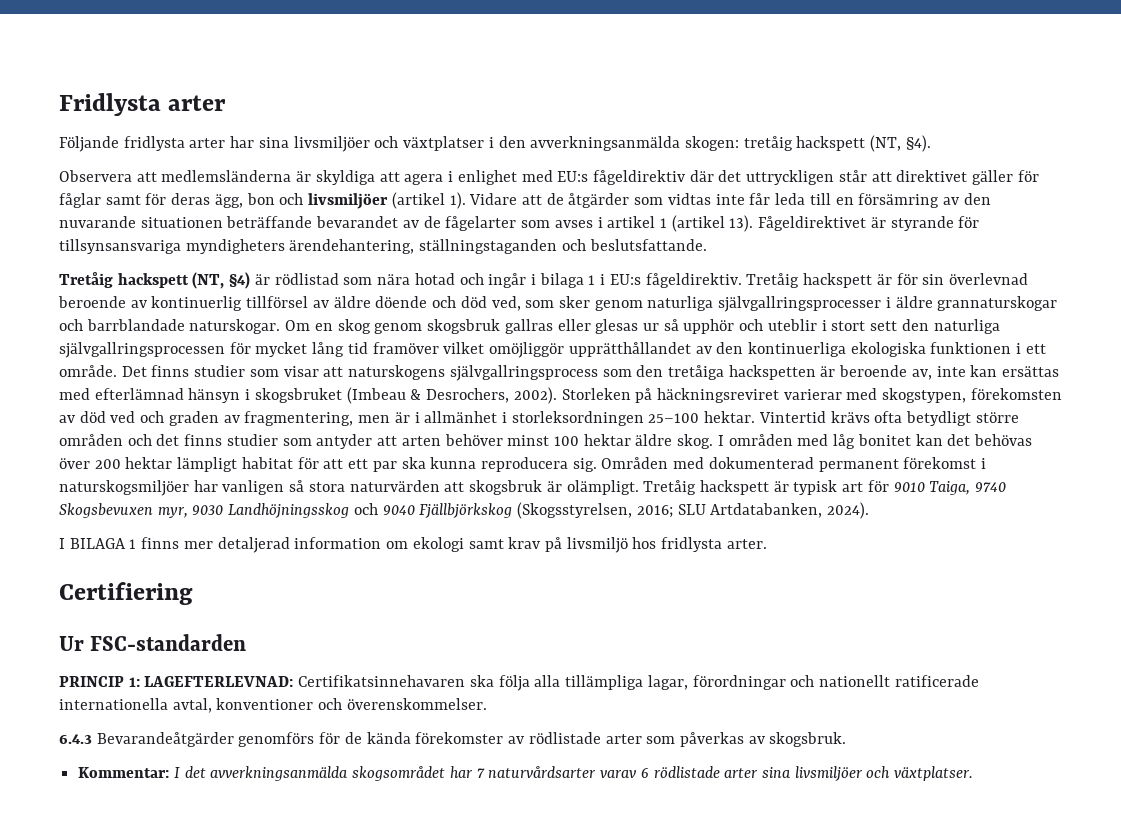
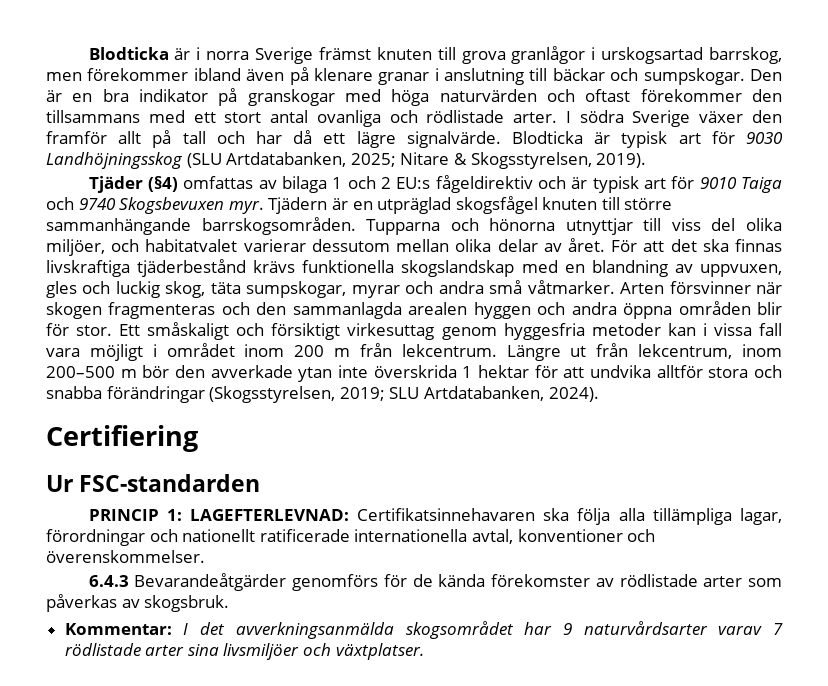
- Fridlysta arter
- Följande fridlysta arter har sina livsmiljöer och växtplatser i den avverkningsanmälda skogen: tretåig hackspett (NT, §4).
- Observera att medlemsländerna är skyldiga att agera i enlighet med EU:s fågeldirektiv där det uttryckligen står att direktivet gäller för fåglar samt för deras ägg, bon och livsmiljöer (artikel 1). Vidare att de åtgärder som vidtas inte får leda till en försämring av den nuvarande situationen beträffande bevarandet av de fågelarter som avses i artikel 1 (artikel 13). Fågeldirektivet är styrande för tillsynsansvariga myndigheters ärendehantering, ställningstaganden och beslutsfattande.
- Tretåig hackspett (NT, §4) är rödlistad som nära hotad och ingår i bilaga 1 i EU:s fågeldirektiv. Tretåig hackspett är för sin överlevnad beroende av kontinuerlig tillförsel av äldre döende och död ved, som sker genom naturliga självgallringsprocesser i äldre grannaturskogar och barrblandade naturskogar. Om en skog genom skogsbruk gallras eller glesas ur så upphör och uteblir i stort sett den naturliga självgallringsprocessen för mycket lång tid framöver vilket omöjliggör upprätthållandet av den kontinuerliga ekologiska funktionen i ett område. Det finns studier som visar att naturskogens självgallringsprocess som den tretåiga hackspetten är beroende av, inte kan ersättas med efterlämnad hänsyn i skogsbruket (Imbeau & Desrochers, 2002). Storleken på häckningsreviret varierar med skogstypen, förekomsten av död ved och graden av fragmentering, men är i allmänhet i storleksordningen 25–100 hektar. Vintertid krävs ofta betydligt större områden och det finns studier som antyder att arten behöver minst 100 hektar äldre skog. I områden med låg bonitet kan det behövas över 200 hektar lämpligt habitat för att ett par ska kunna reproducera sig. Områden med dokumenterad permanent förekomst i naturskogsmiljöer har vanligen så stora naturvärden att skogsbruk är olämpligt. Tretåig hackspett är typisk art för 9010 Taiga, 9740 Skogsbevuxen myr, 9030 Landhöjningsskog och 9040 Fjällbjörkskog (Skogsstyrelsen, 2016; SLU Artdatabanken, 2024).
- I BILAGA 1 finns mer detaljerad information om ekologi samt krav på livsmiljö hos fridlysta arter.
+ Blodticka är i norra Sverige främst knuten till grova granlågor i urskogsartad barrskog, men förekommer ibland även på klenare granar i anslutning till bäckar och sumpskogar. Den är en bra indikator på granskogar med höga naturvärden och oftast förekommer den tillsammans med ett stort antal ovanliga och rödlistade arter. I södra Sverige växer den framför allt på tall och har då ett lägre signalvärde. Blodticka är typisk art för 9030 Landhöjningsskog (SLU Artdatabanken, 2025; Nitare & Skogsstyrelsen, 2019).
+ Tjäder (§4) omfattas av bilaga 1 och 2 EU:s fågeldirektiv och är typisk art för 9010 Taiga och 9740 Skogsbevuxen myr. Tjädern är en utpräglad skogsfågel knuten till större sammanhängande barrskogsområden. Tupparna och hönorna utnyttjar till viss del olika miljöer, och habitatvalet varierar dessutom mellan olika delar av året. För att det ska finnas livskraftiga tjäderbestånd krävs funktionella skogslandskap med en blandning av uppvuxen, gles och luckig skog, täta sumpskogar, myrar och andra små våtmarker. Arten försvinner när skogen fragmenteras och den sammanlagda arealen hyggen och andra öppna områden blir för stor. Ett småskaligt och försiktigt virkesuttag genom hyggesfria metoder kan i vissa fall vara möjligt i området inom 200 m från lekcentrum. Längre ut från lekcentrum, inom 200–500 m bör den avverkade ytan inte överskrida 1 hektar för att undvika alltför stora och snabba förändringar (Skogsstyrelsen, 2019; SLU Artdatabanken, 2024).
- Kommentar: I det avverkningsanmälda skogsområdet har 7 naturvårdsarter varav 6 rödlistade arter sina livsmiljöer och växtplatser.
+ Kommentar: I det avverkningsanmälda skogsområdet har 9 naturvårdsarter varav 7 rödlistade arter sina livsmiljöer och växtplatser.

